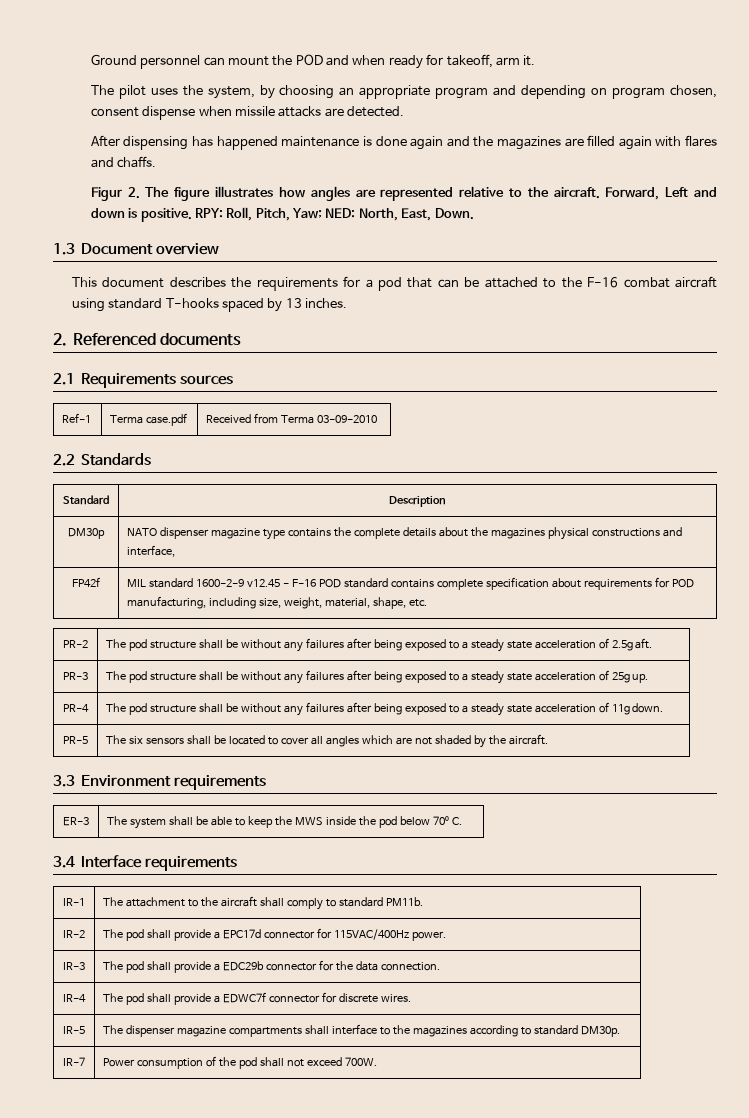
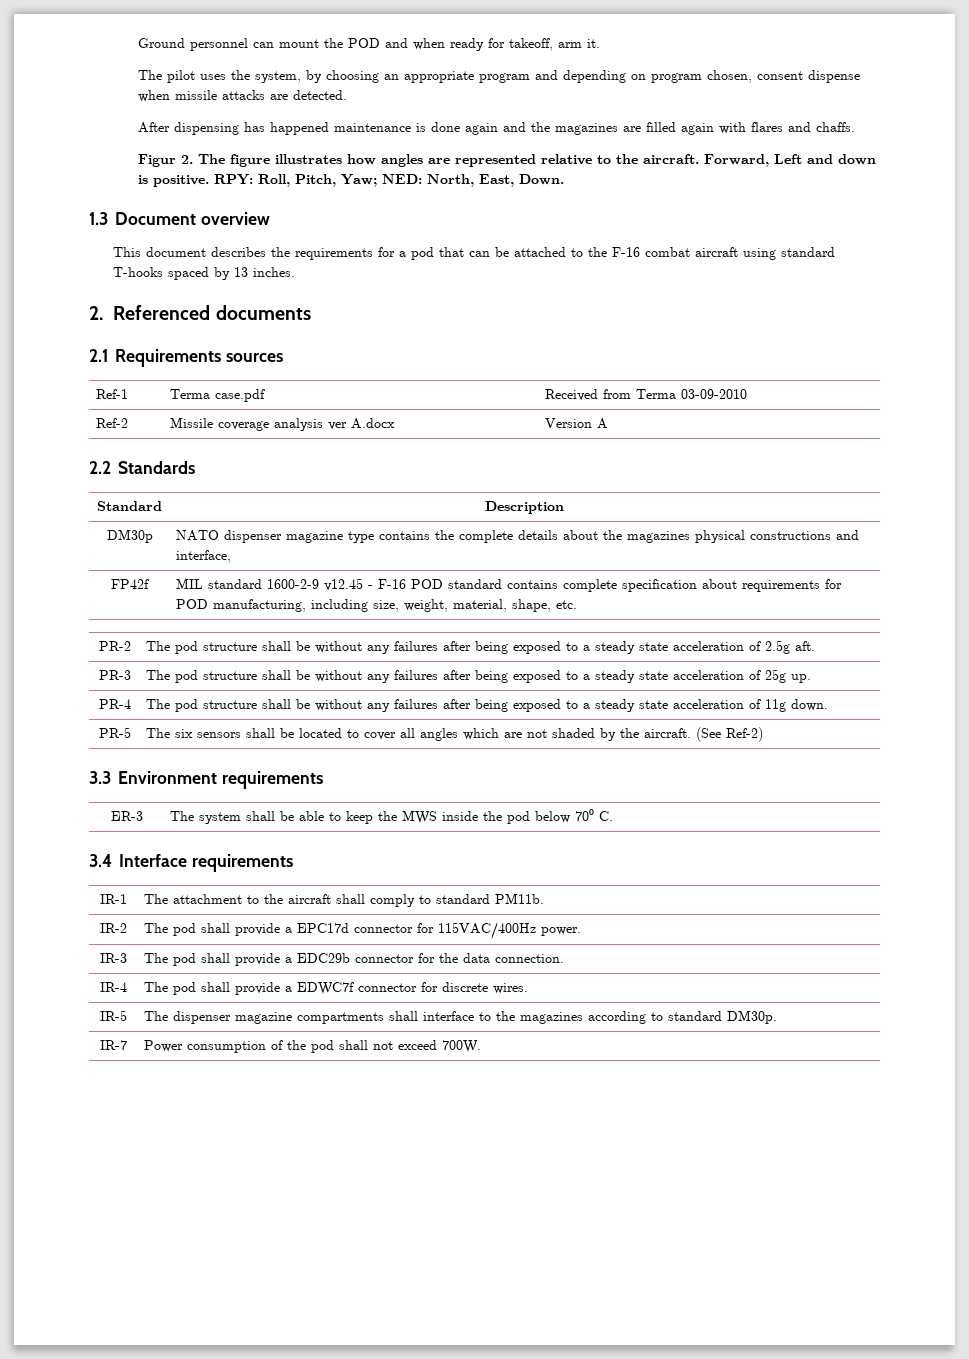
+ Ref-2 | Missile coverage analysis ver A.docx | Version A
- PR-5 | The six sensors shall be located to cover all angles which are not shaded by the aircraft.
+ PR-5 | The six sensors shall be located to cover all angles which are not shaded by the aircraft. (See Ref-2)

